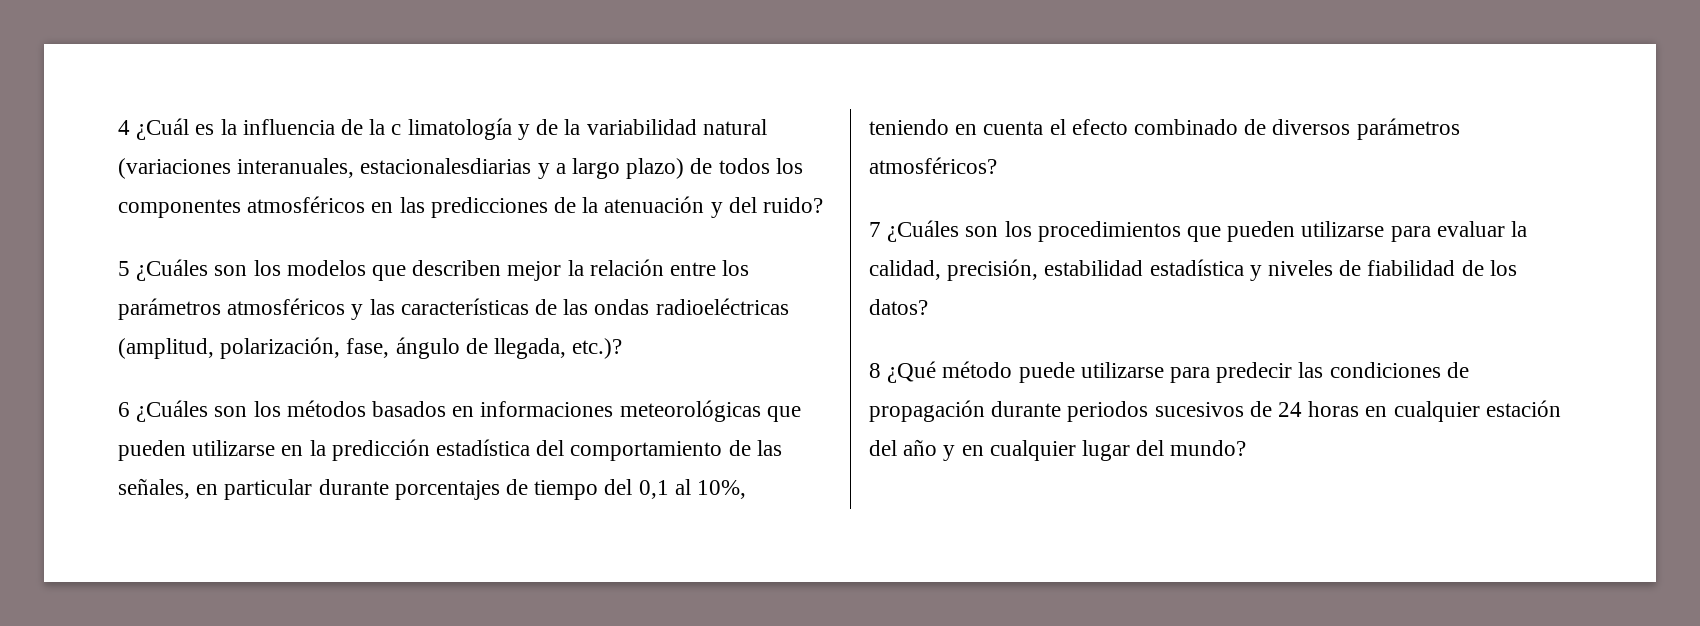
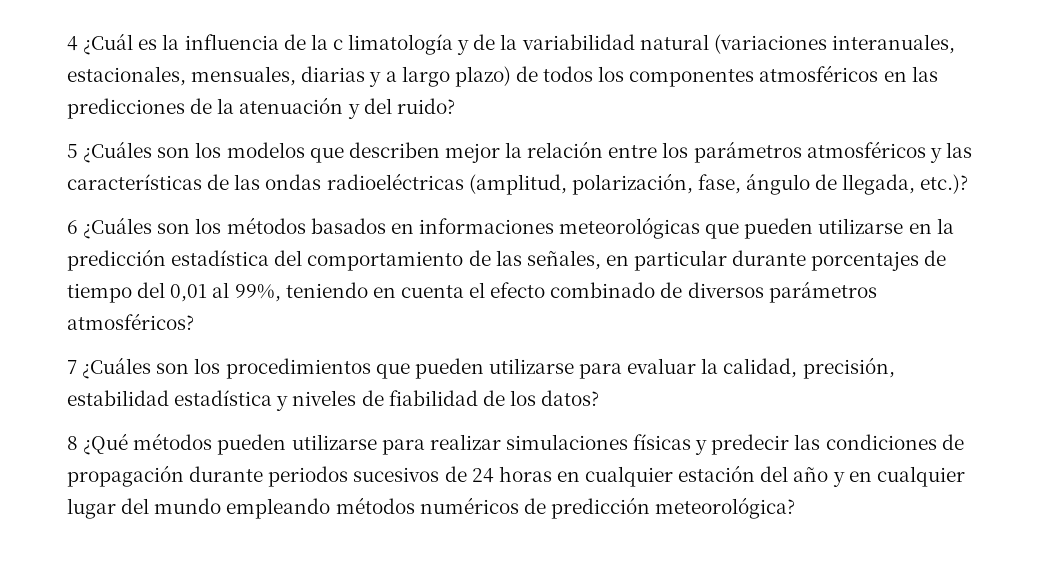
- 4 ¿Cuál es la influencia de la c limatología y de la variabilidad natural (variaciones interanuales, estacionalesdiarias y a largo plazo) de todos los componentes atmosféricos en las predicciones de la atenuación y del ruido?
+ 4 ¿Cuál es la influencia de la c limatología y de la variabilidad natural (variaciones interanuales, estacionales, mensuales, diarias y a largo plazo) de todos los componentes atmosféricos en las predicciones de la atenuación y del ruido?
- 6 ¿Cuáles son los métodos basados en informaciones meteorológicas que pueden utilizarse en la predicción estadística del comportamiento de las señales, en particular durante porcentajes de tiempo del 0,1 al 10%, teniendo en cuenta el efecto combinado de diversos parámetros atmosféricos?
+ 6 ¿Cuáles son los métodos basados en informaciones meteorológicas que pueden utilizarse en la predicción estadística del comportamiento de las señales, en particular durante porcentajes de tiempo del 0,01 al 99%, teniendo en cuenta el efecto combinado de diversos parámetros atmosféricos?
- 8 ¿Qué método puede utilizarse para predecir las condiciones de propagación durante periodos sucesivos de 24 horas en cualquier estación del año y en cualquier lugar del mundo?
+ 8 ¿Qué métodos pueden utilizarse para realizar simulaciones físicas y predecir las condiciones de propagación durante periodos sucesivos de 24 horas en cualquier estación del año y en cualquier lugar del mundo empleando métodos numéricos de predicción meteorológica?

